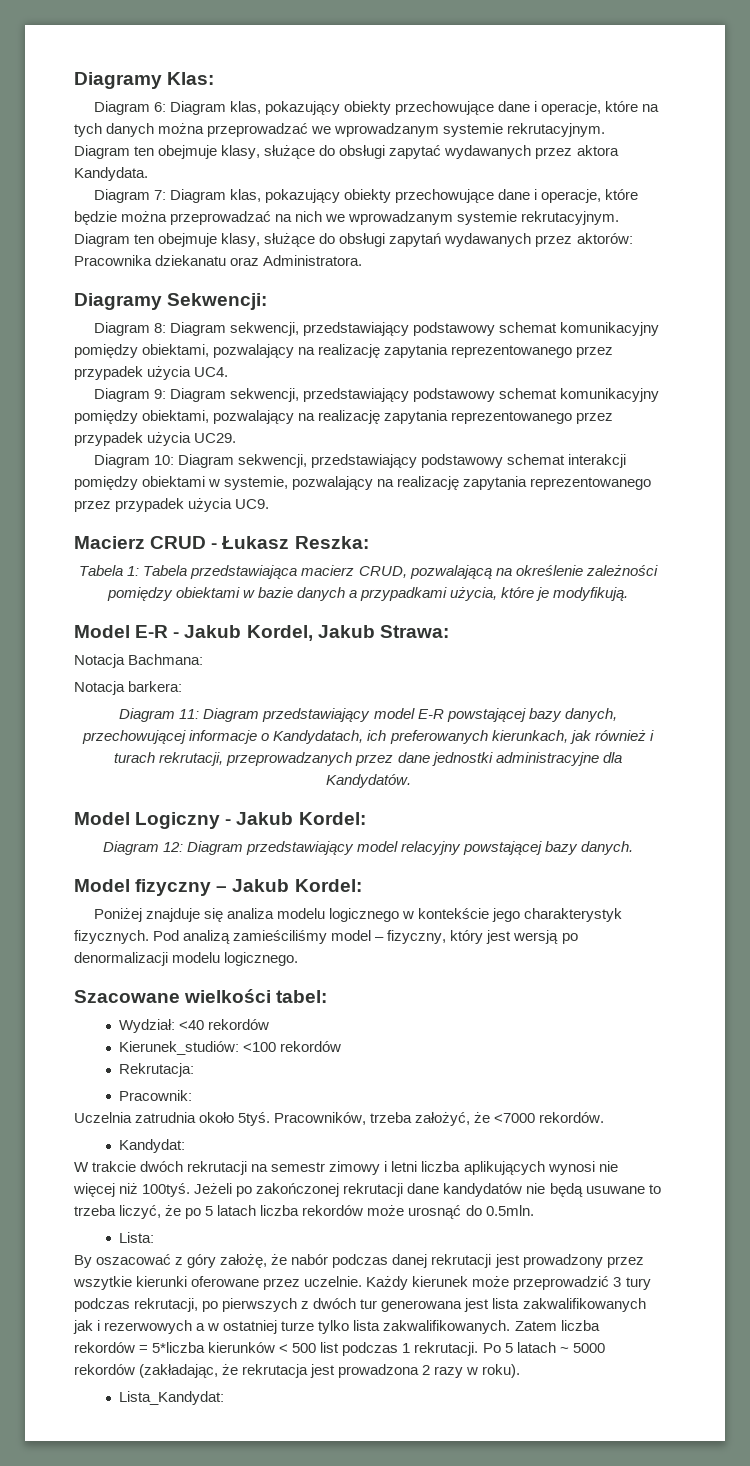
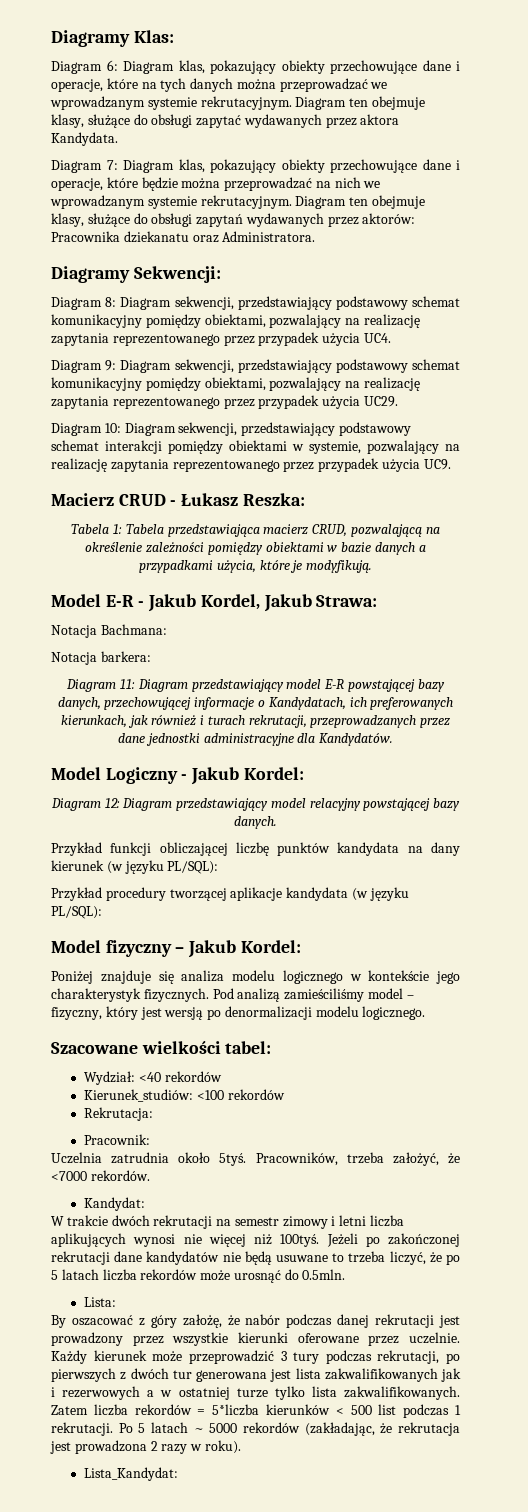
+ Przykład funkcji obliczającej liczbę punktów kandydata na dany kierunek (w języku PL/SQL):
+ Przykład procedury tworzącej aplikacje kandydata (w języku PL/SQL):
- By oszacować z góry założę, że nabór podczas danej rekrutacji jest prowadzony przez wszytkie kierunki oferowane przez uczelnie.
+ By oszacować z góry założę, że nabór podczas danej rekrutacji jest prowadzony przez wszystkie kierunki oferowane przez uczelnie.

